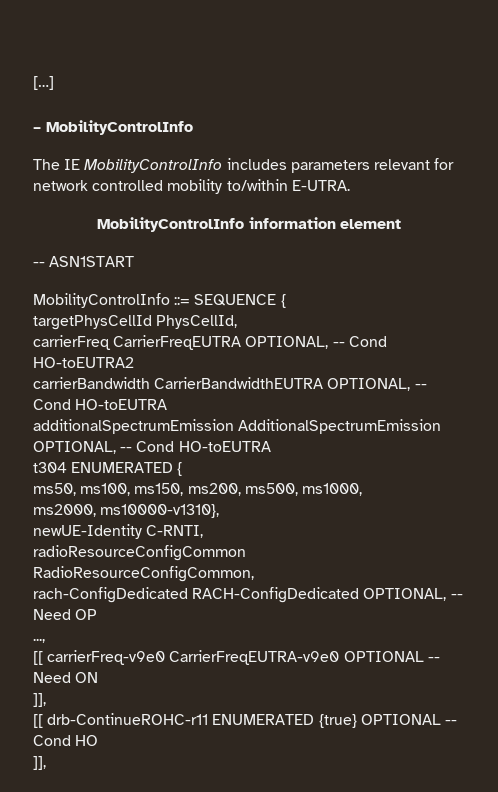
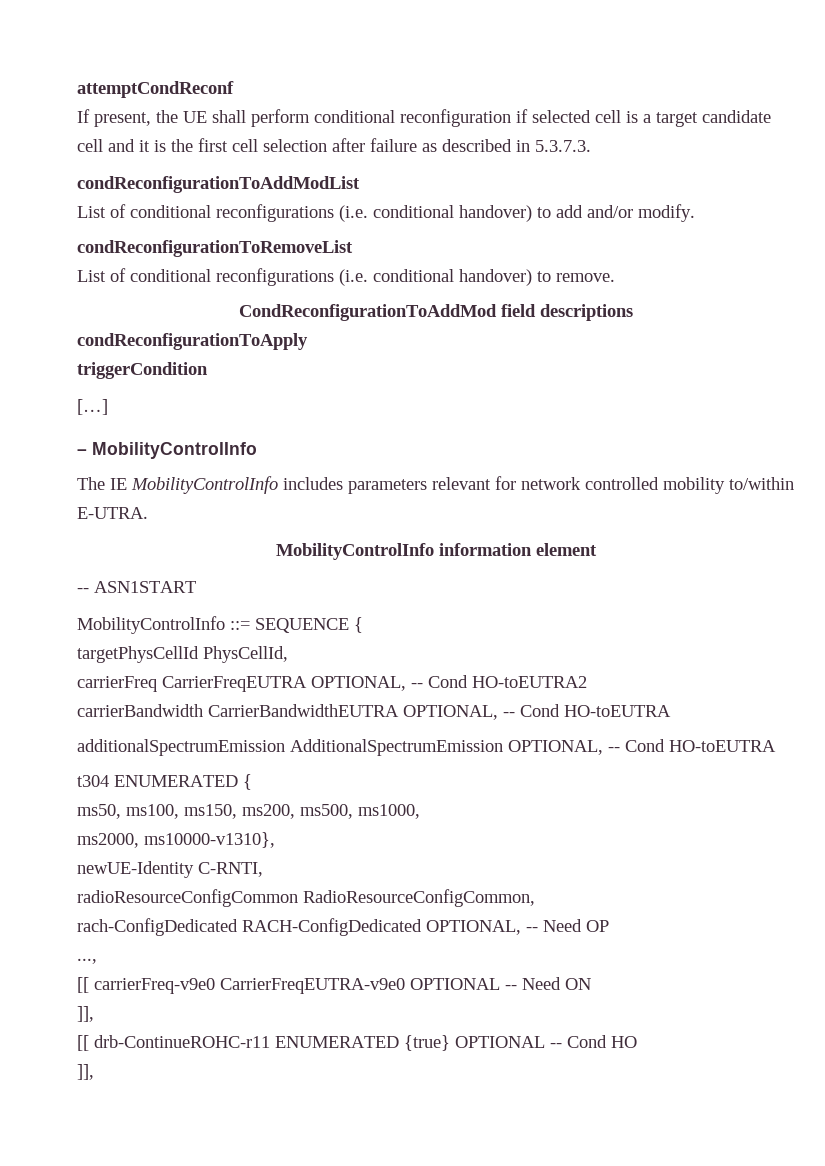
+ attemptCondReconf
+ If present, the UE shall perform conditional reconfiguration if selected cell is a target candidate cell and it is the first cell selection after failure as described in 5.3.7.3.
+ condReconfigurationToAddModList
+ List of conditional reconfigurations (i.e. conditional handover) to add and/or modify.
+ condReconfigurationToRemoveList
+ List of conditional reconfigurations (i.e. conditional handover) to remove.
+ CondReconfigurationToAddMod field descriptions
+ condReconfigurationToApply
+ triggerCondition

